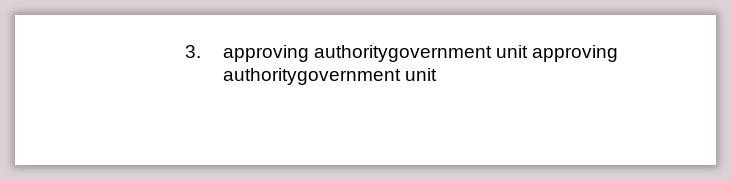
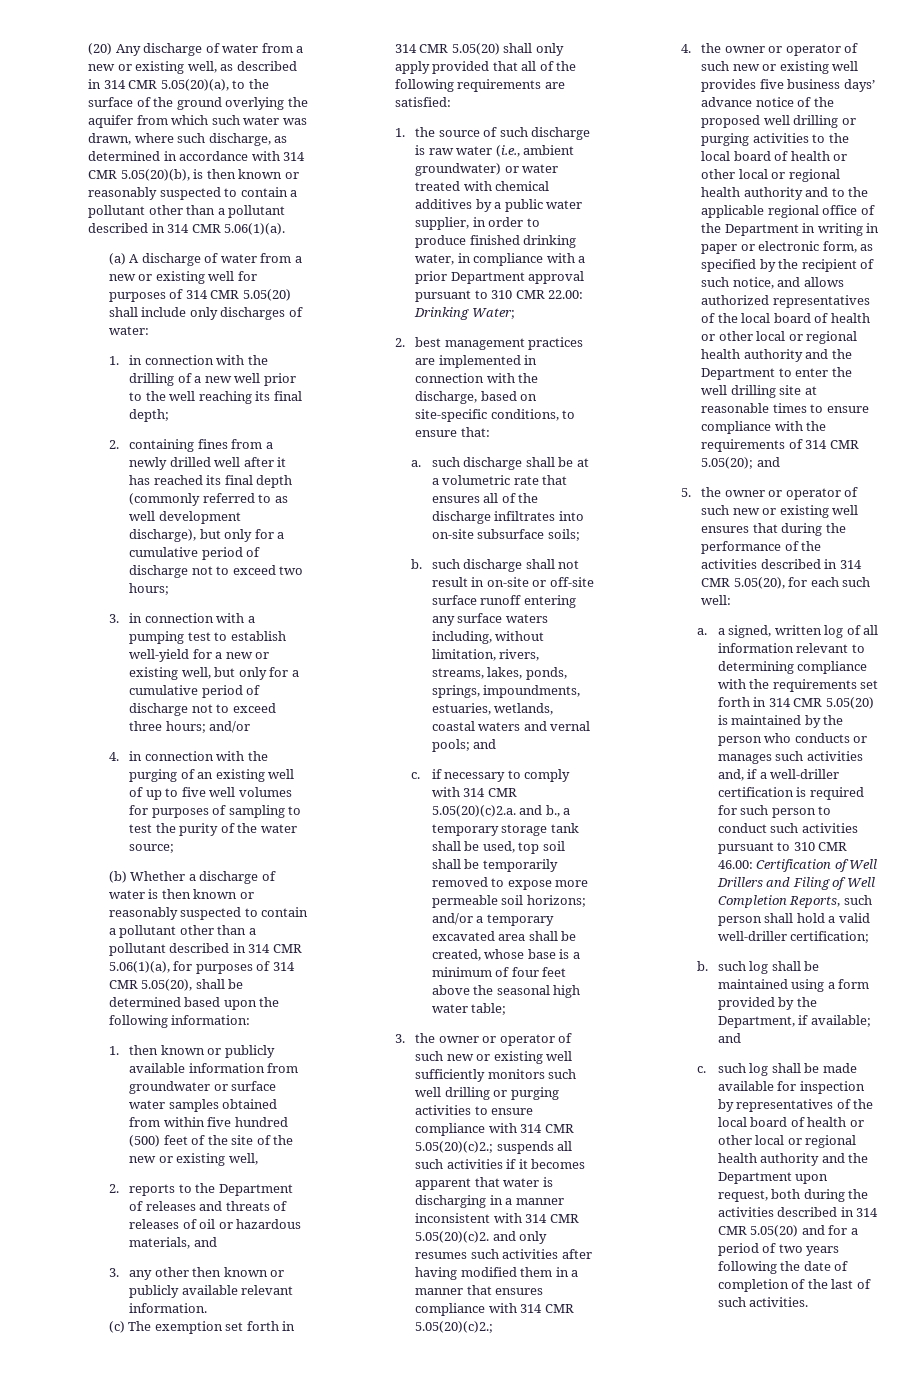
- 3. approving authoritygovernment unit approving authoritygovernment unit
+ (20) Any discharge of water from a new or existing well, as described in 314 CMR 5.05(20)(a), to the surface of the ground overlying the aquifer from which such water was drawn, where such discharge, as determined in accordance with 314 CMR 5.05(20)(b), is then known or reasonably suspected to contain a pollutant other than a pollutant described in 314 CMR 5.06(1)(a).
+ (a) A discharge of water from a new or existing well for purposes of 314 CMR 5.05(20) shall include only discharges of water:
+ 1. in connection with the drilling of a new well prior to the well reaching its final depth;
+ 2. containing fines from a newly drilled well after it has reached its final depth (commonly referred to as well development discharge), but only for a cumulative period of discharge not to exceed two hours;
+ 3. in connection with a pumping test to establish well-yield for a new or existing well, but only for a cumulative period of discharge not to exceed three hours; and/or
+ 4. in connection with the purging of an existing well of up to five well volumes for purposes of sampling to test the purity of the water source;
+ (b) Whether a discharge of water is then known or reasonably suspected to contain a pollutant other than a pollutant described in 314 CMR 5.06(1)(a), for purposes of 314 CMR 5.05(20), shall be determined based upon the following information:
+ 1. then known or publicly available information from groundwater or surface water samples obtained from within five hundred (500) feet of the site of the new or existing well,
+ 2. reports to the Department of releases and threats of releases of oil or hazardous materials, and
+ 3. any other then known or publicly available relevant information.
+ (c) The exemption set forth in 314 CMR 5.05(20) shall only apply provided that all of the following requirements are satisfied:
+ 1. the source of such discharge is raw water (i.e., ambient groundwater) or water treated with chemical additives by a public water supplier, in order to produce finished drinking water, in compliance with a prior Department approval pursuant to 310 CMR 22.00: Drinking Water;
+ 2. best management practices are implemented in connection with the discharge, based on site-specific conditions, to ensure that:
+ a. such discharge shall be at a volumetric rate that ensures all of the discharge infiltrates into on-site subsurface soils;
+ b. such discharge shall not result in on-site or off-site surface runoff entering any surface waters including, without limitation, rivers, streams, lakes, ponds, springs, impoundments, estuaries, wetlands, coastal waters and vernal pools; and
+ c. if necessary to comply with 314 CMR 5.05(20)(c)2.a. and b., a temporary storage tank shall be used, top soil shall be temporarily removed to expose more permeable soil horizons; and/or a temporary excavated area shall be created, whose base is a minimum of four feet above the seasonal high water table;
+ 3. the owner or operator of such new or existing well sufficiently monitors such well drilling or purging activities to ensure compliance with 314 CMR 5.05(20)(c)2.; suspends all such activities if it becomes apparent that water is discharging in a manner inconsistent with 314 CMR 5.05(20)(c)2. and only resumes such activities after having modified them in a manner that ensures compliance with 314 CMR 5.05(20)(c)2.;
+ 4. the owner or operator of such new or existing well provides five business days’ advance notice of the proposed well drilling or purging activities to the local board of health or other local or regional health authority and to the applicable regional office of the Department in writing in paper or electronic form, as specified by the recipient of such notice, and allows authorized representatives of the local board of health or other local or regional health authority and the Department to enter the well drilling site at reasonable times to ensure compliance with the requirements of 314 CMR 5.05(20); and
+ 5. the owner or operator of such new or existing well ensures that during the performance of the activities described in 314 CMR 5.05(20), for each such well:
+ a. a signed, written log of all information relevant to determining compliance with the requirements set forth in 314 CMR 5.05(20) is maintained by the person who conducts or manages such activities and, if a well-driller certification is required for such person to conduct such activities pursuant to 310 CMR 46.00: Certification of Well Drillers and Filing of Well Completion Reports, such person shall hold a valid well-driller certification;
+ b. such log shall be maintained using a form provided by the Department, if available; and
+ c. such log shall be made available for inspection by representatives of the local board of health or other local or regional health authority and the Department upon request, both during the activities described in 314 CMR 5.05(20) and for a period of two years following the date of completion of the last of such activities.

